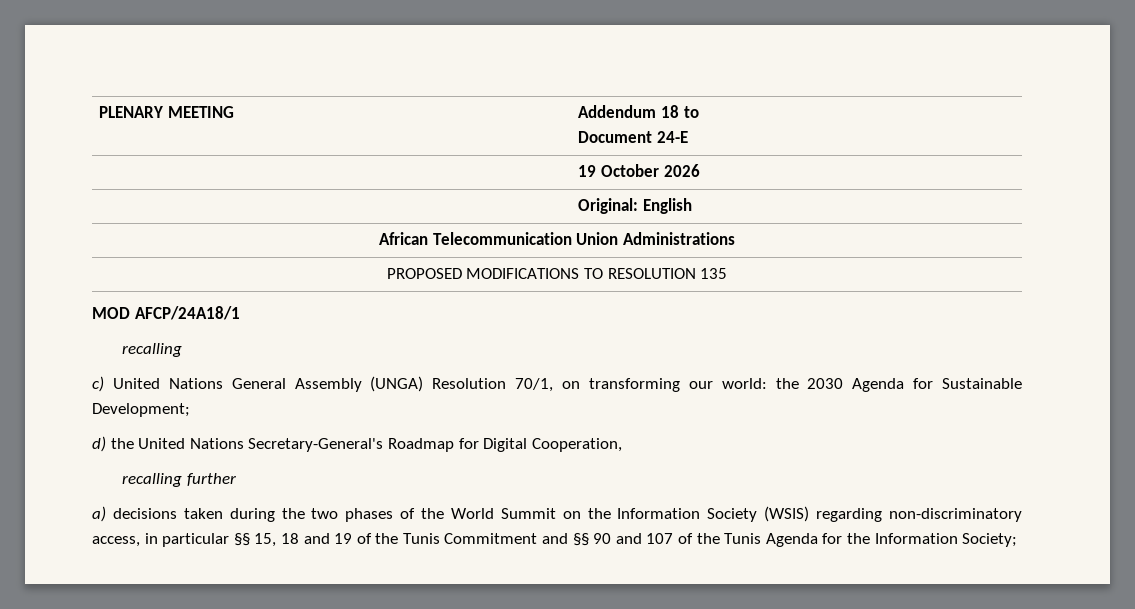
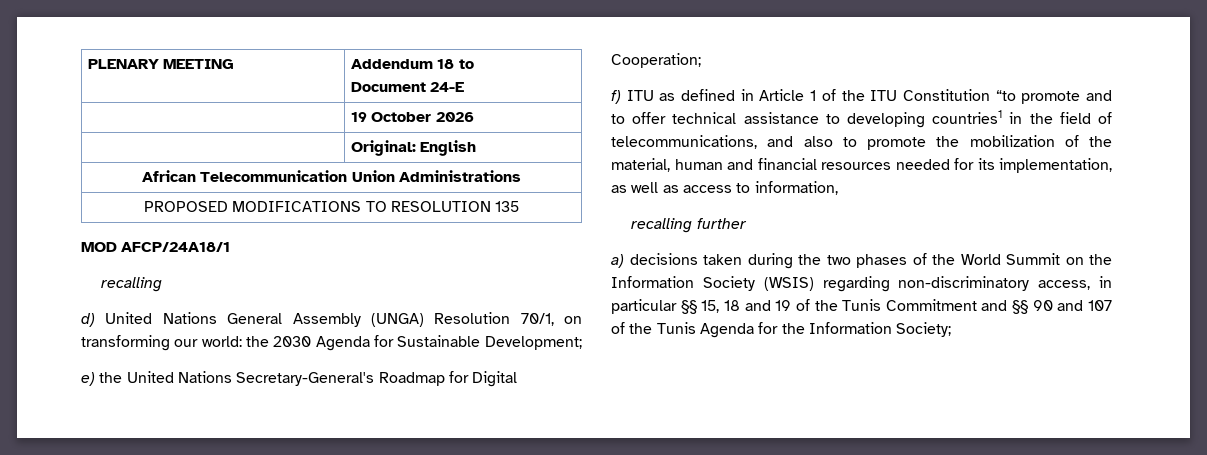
- c) United Nations General Assembly (UNGA) Resolution 70/1, on transforming our world: the 2030 Agenda for Sustainable Development;
+ d) United Nations General Assembly (UNGA) Resolution 70/1, on transforming our world: the 2030 Agenda for Sustainable Development;
- d) the United Nations Secretary-General's Roadmap for Digital Cooperation,
+ e) the United Nations Secretary-General's Roadmap for Digital Cooperation;
+ f) ITU as defined in Article 1 of the ITU Constitution “to promote and to offer technical assistance to developing countries1 in the field of telecommunications, and also to promote the mobilization of the material, human and financial resources needed for its implementation, as well as access to information,

